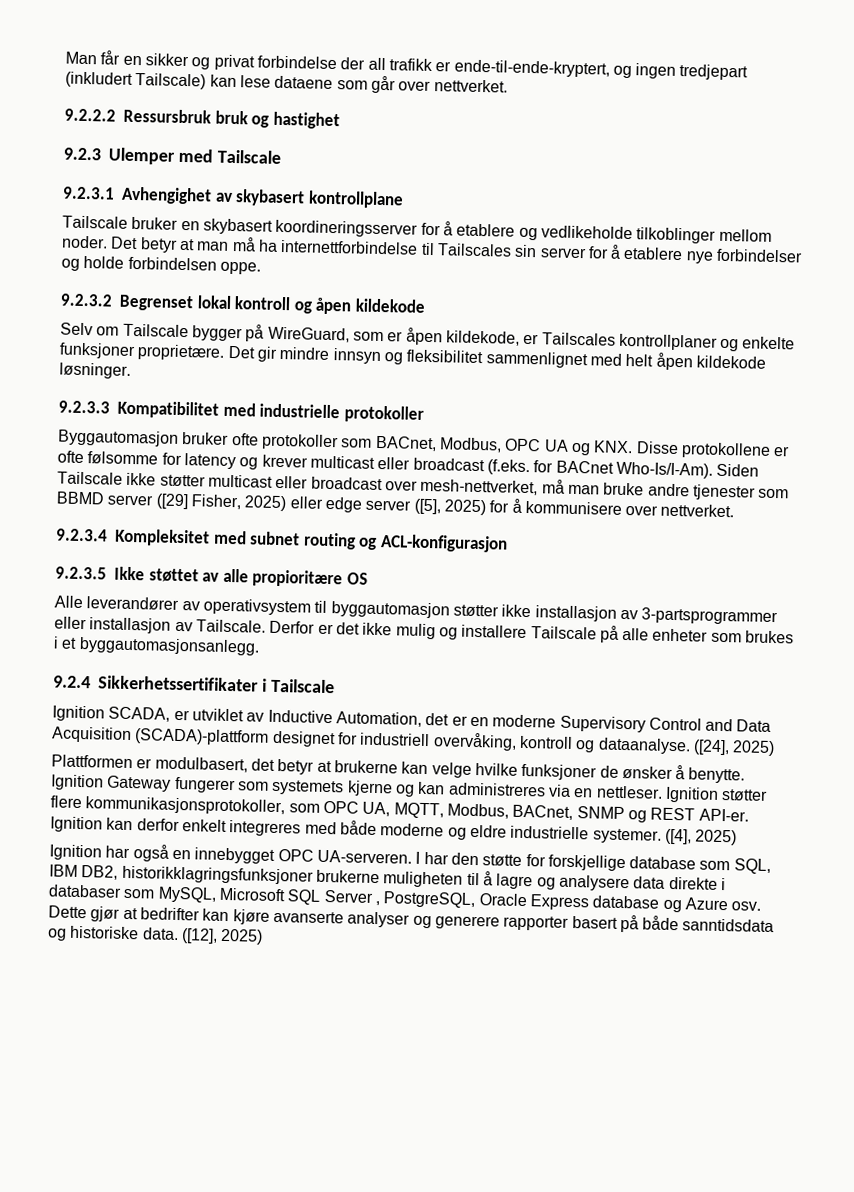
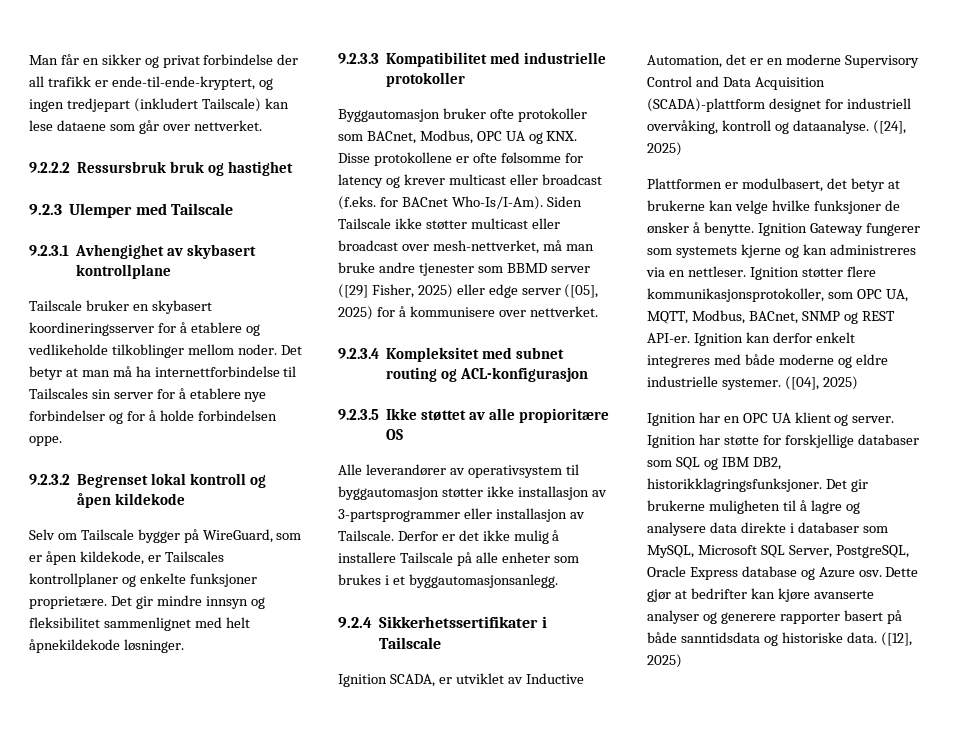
- Det betyr at man må ha internettforbindelse til Tailscales sin server for å etablere nye forbindelser og holde forbindelsen oppe.
+ Det betyr at man må ha internettforbindelse til Tailscales sin server for å etablere nye forbindelser og for å holde forbindelsen oppe.
- Det gir mindre innsyn og fleksibilitet sammenlignet med helt åpen kildekode løsninger.
+ Det gir mindre innsyn og fleksibilitet sammenlignet med helt åpnekildekode løsninger.
- Siden Tailscale ikke støtter multicast eller broadcast over mesh-nettverket, må man bruke andre tjenester som BBMD server ([29] Fisher, 2025) eller edge server ([5], 2025) for å kommunisere over nettverket.
+ Siden Tailscale ikke støtter multicast eller broadcast over mesh-nettverket, må man bruke andre tjenester som BBMD server ([29] Fisher, 2025) eller edge server ([05], 2025) for å kommunisere over nettverket.
- Derfor er det ikke mulig og installere Tailscale på alle enheter som brukes i et byggautomasjonsanlegg.
+ Derfor er det ikke mulig å installere Tailscale på alle enheter som brukes i et byggautomasjonsanlegg.
- ([4], 2025)
+ ([04], 2025)
- Ignition har også en innebygget OPC UA-serveren. I har den støtte for forskjellige database som SQL, IBM DB2, historikklagringsfunksjoner brukerne muligheten til å lagre og analysere data direkte i databaser som MySQL, Microsoft SQL Server , PostgreSQL, Oracle Express database og Azure osv.
+ Ignition har en OPC UA klient og server. Ignition har støtte for forskjellige databaser som SQL og IBM DB2, historikklagringsfunksjoner. Det gir brukerne muligheten til å lagre og analysere data direkte i databaser som MySQL, Microsoft SQL Server, PostgreSQL, Oracle Express database og Azure osv.

